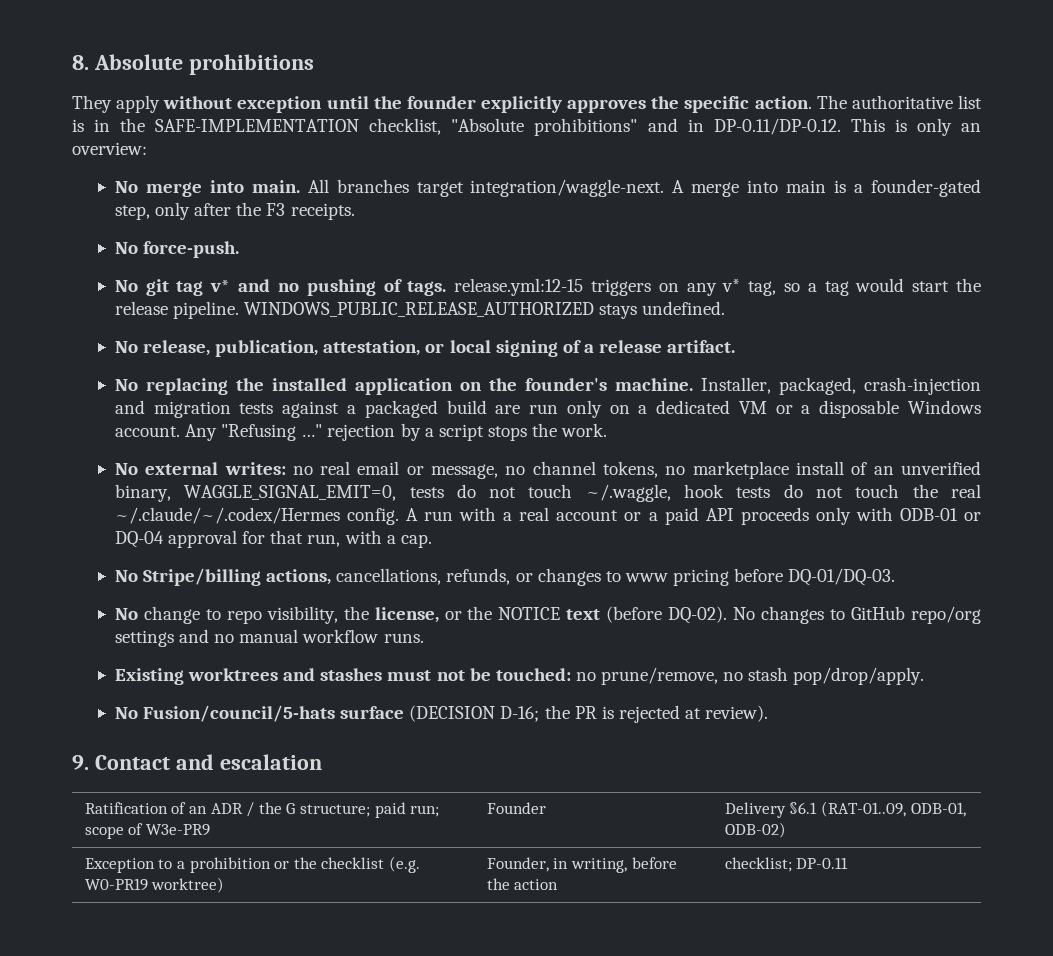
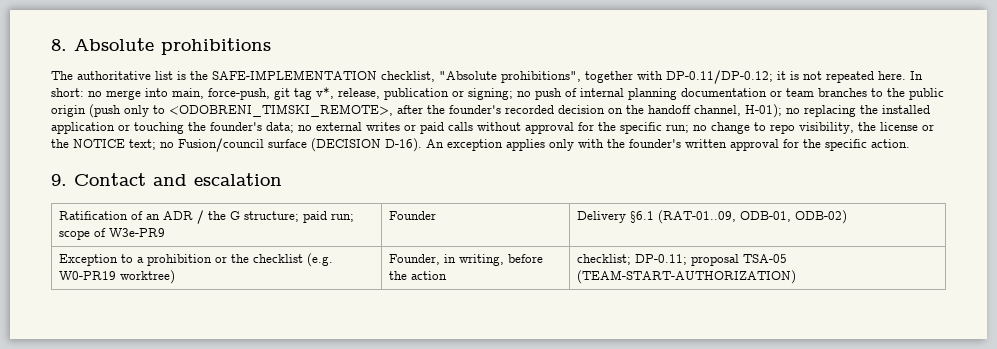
- They apply without exception until the founder explicitly approves the specific action. The authoritative list is in the SAFE-IMPLEMENTATION checklist, "Absolute prohibitions" and in DP-0.11/DP-0.12. This is only an overview:
- No merge into main. All branches target integration/waggle-next. A merge into main is a founder-gated step, only after the F3 receipts.
- No force-push.
- No git tag v* and no pushing of tags. release.yml:12-15 triggers on any v* tag, so a tag would start the release pipeline. WINDOWS_PUBLIC_RELEASE_AUTHORIZED stays undefined.
- No release, publication, attestation, or local signing of a release artifact.
- No replacing the installed application on the founder's machine. Installer, packaged, crash-injection and migration tests against a packaged build are run only on a dedicated VM or a disposable Windows account. Any "Refusing …" rejection by a script stops the work.
- No external writes: no real email or message, no channel tokens, no marketplace install of an unverified binary, WAGGLE_SIGNAL_EMIT=0, tests do not touch ~/.waggle, hook tests do not touch the real ~/.claude/~/.codex/Hermes config. A run with a real account or a paid API proceeds only with ODB-01 or DQ-04 approval for that run, with a cap.
- No Stripe/billing actions, cancellations, refunds, or changes to www pricing before DQ-01/DQ-03.
- No change to repo visibility, the license, or the NOTICE text (before DQ-02). No changes to GitHub repo/org settings and no manual workflow runs.
- Existing worktrees and stashes must not be touched: no prune/remove, no stash pop/drop/apply.
- No Fusion/council/5-hats surface (DECISION D-16; the PR is rejected at review).
+ The authoritative list is the SAFE-IMPLEMENTATION checklist, "Absolute prohibitions", together with DP-0.11/DP-0.12; it is not repeated here. In short: no merge into main, force-push, git tag v*, release, publication or signing; no push of internal planning documentation or team branches to the public origin (push only to <ODOBRENI_TIMSKI_REMOTE>, after the founder's recorded decision on the handoff channel, H-01); no replacing the installed application or touching the founder's data; no external writes or paid calls without approval for the specific run; no change to repo visibility, the license or the NOTICE text; no Fusion/council surface (DECISION D-16). An exception applies only with the founder's written approval for the specific action.
- Exception to a prohibition or the checklist (e.g. W0-PR19 worktree) | Founder, in writing, before the action | checklist; DP-0.11
+ Exception to a prohibition or the checklist (e.g. W0-PR19 worktree) | Founder, in writing, before the action | checklist; DP-0.11; proposal TSA-05 (TEAM-START-AUTHORIZATION)

